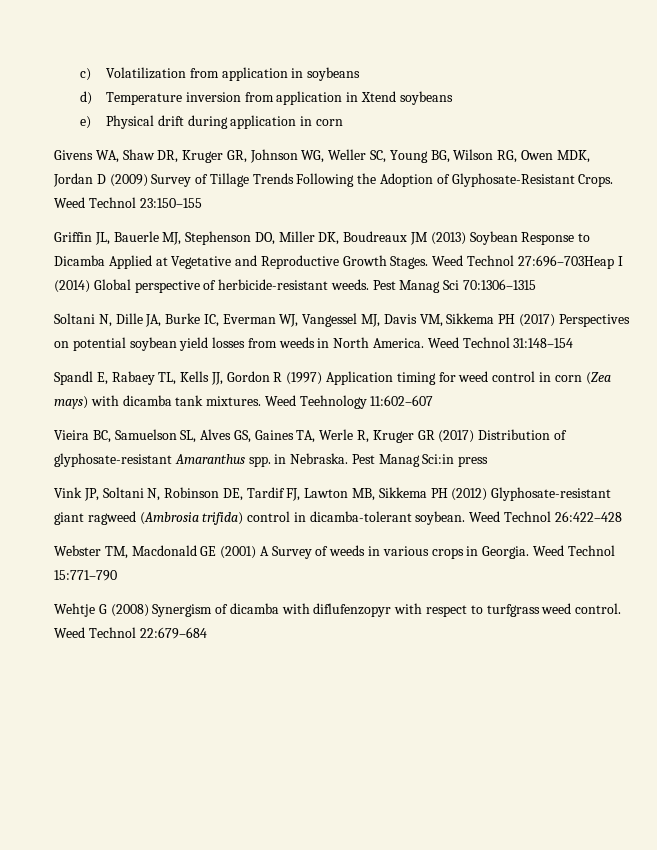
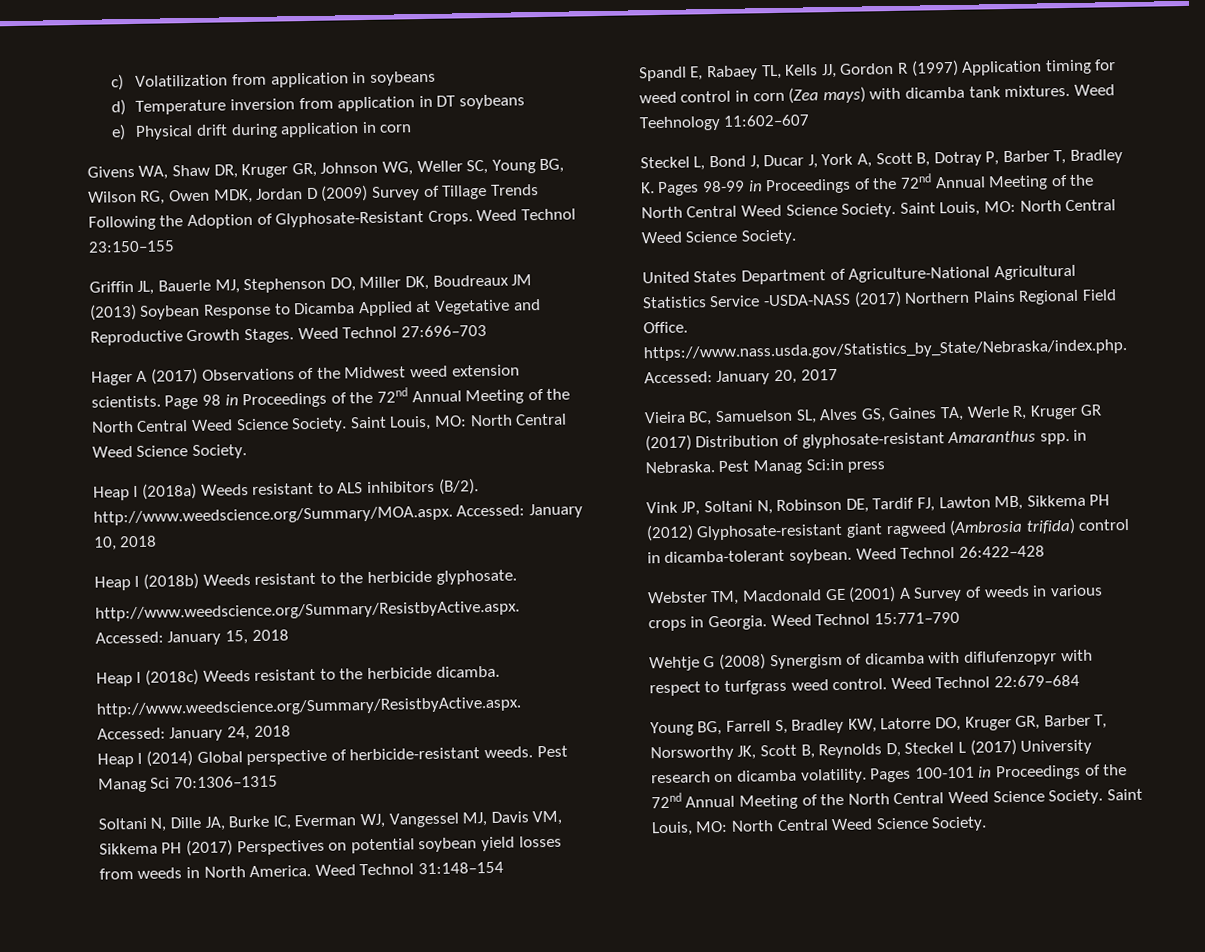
- d) Temperature inversion from application in Xtend soybeans
+ d) Temperature inversion from application in DT soybeans
- Weed Technol 27:696–703Heap I (2014) Global perspective of herbicide-resistant weeds.
+ Weed Technol 27:696–703
+ Hager A (2017) Observations of the Midwest weed extension scientists. Page 98 in Proceedings of the 72nd Annual Meeting of the North Central Weed Science Society. Saint Louis, MO: North Central Weed Science Society.
+ Heap I (2018a) Weeds resistant to ALS inhibitors (B/2). http://www.weedscience.org/Summary/MOA.aspx. Accessed: January 10, 2018
+ Heap I (2018b) Weeds resistant to the herbicide glyphosate.
+ http://www.weedscience.org/Summary/ResistbyActive.aspx. Accessed: January 15, 2018
+ Heap I (2018c) Weeds resistant to the herbicide dicamba.
+ http://www.weedscience.org/Summary/ResistbyActive.aspx. Accessed: January 24, 2018
+ Heap I (2014) Global perspective of herbicide-resistant weeds.
+ Steckel L, Bond J, Ducar J, York A, Scott B, Dotray P, Barber T, Bradley K. Pages 98-99 in Proceedings of the 72nd Annual Meeting of the North Central Weed Science Society. Saint Louis, MO: North Central Weed Science Society.
+ United States Department of Agriculture-National Agricultural Statistics Service -USDA-NASS (2017) Northern Plains Regional Field Office. https://www.nass.usda.gov/Statistics_by_State/Nebraska/index.php. Accessed: January 20, 2017
+ Young BG, Farrell S, Bradley KW, Latorre DO, Kruger GR, Barber T, Norsworthy JK, Scott B, Reynolds D, Steckel L (2017) University research on dicamba volatility. Pages 100-101 in Proceedings of the 72nd Annual Meeting of the North Central Weed Science Society. Saint Louis, MO: North Central Weed Science Society.

